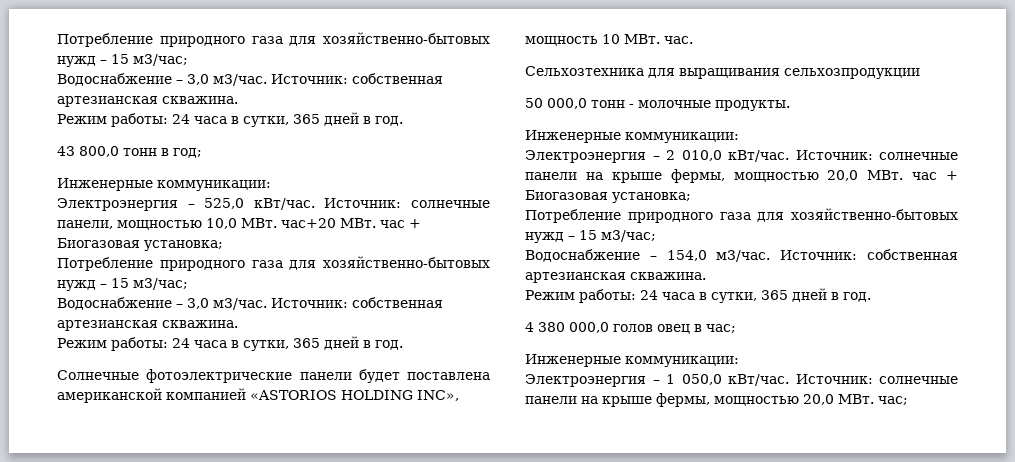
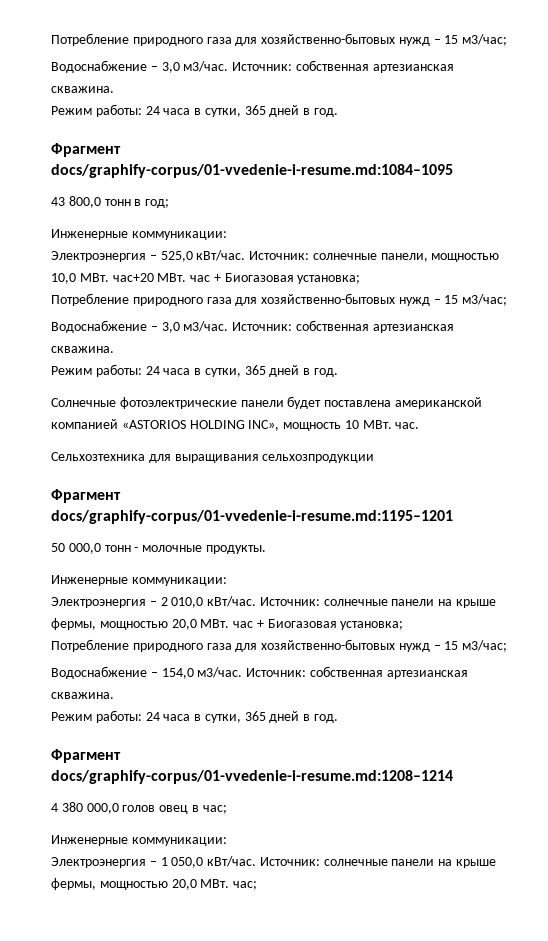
+ Фрагмент docs/graphify-corpus/01-vvedenie-i-resume.md:1084–1095
+ Фрагмент docs/graphify-corpus/01-vvedenie-i-resume.md:1195–1201
+ Фрагмент docs/graphify-corpus/01-vvedenie-i-resume.md:1208–1214

